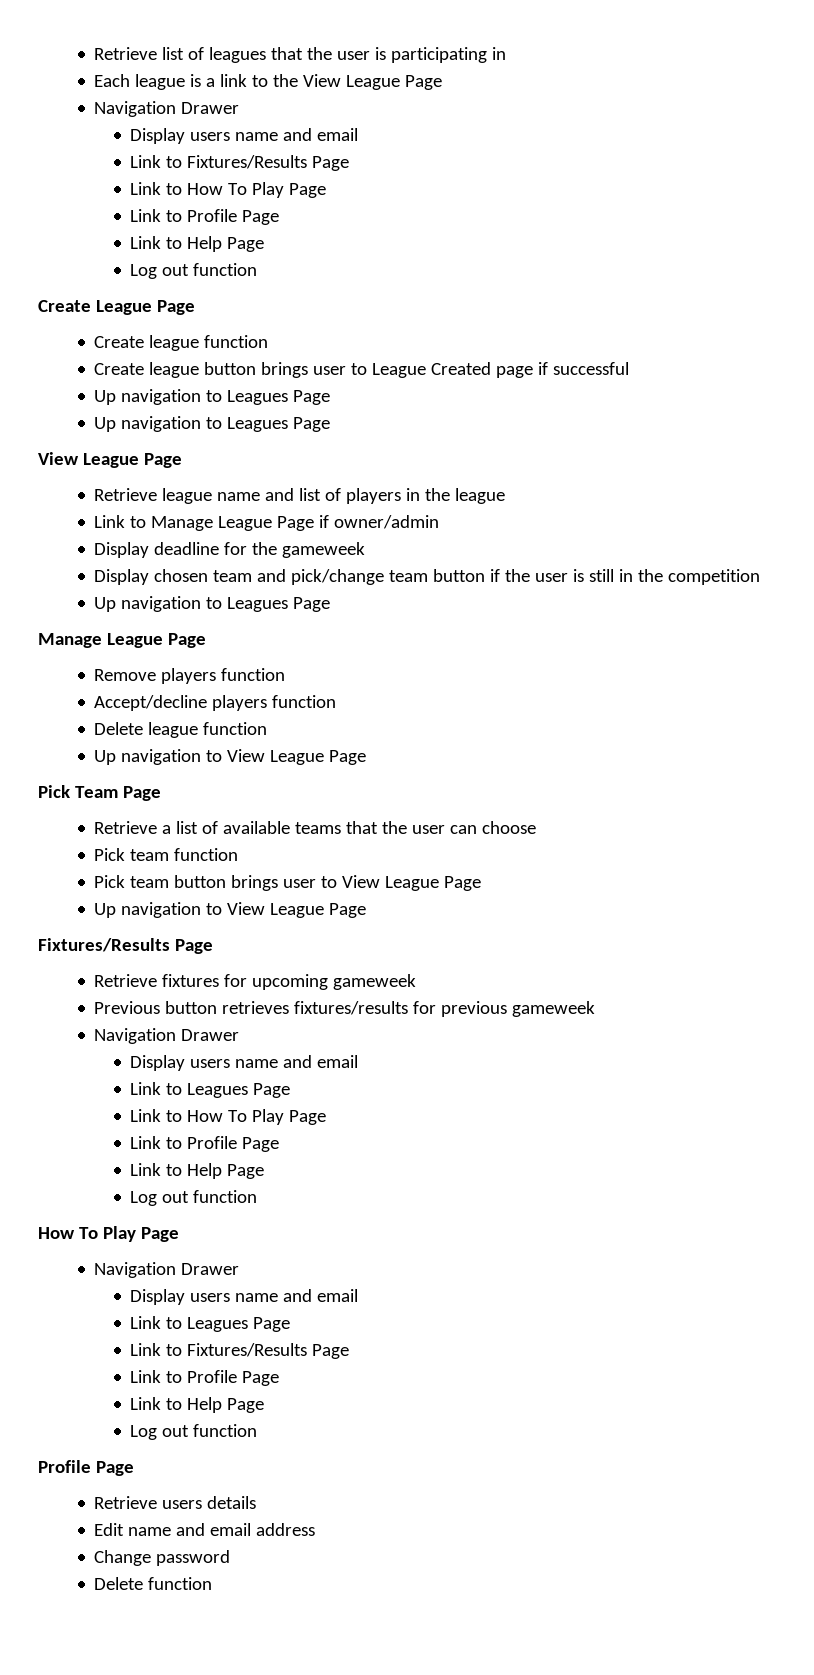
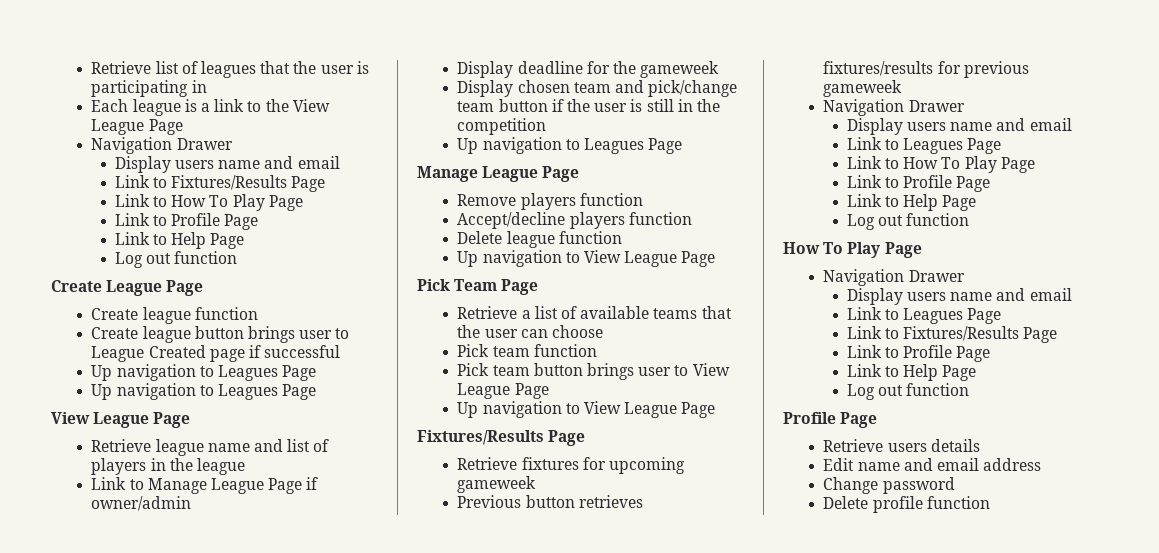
- Delete function
+ Delete profile function

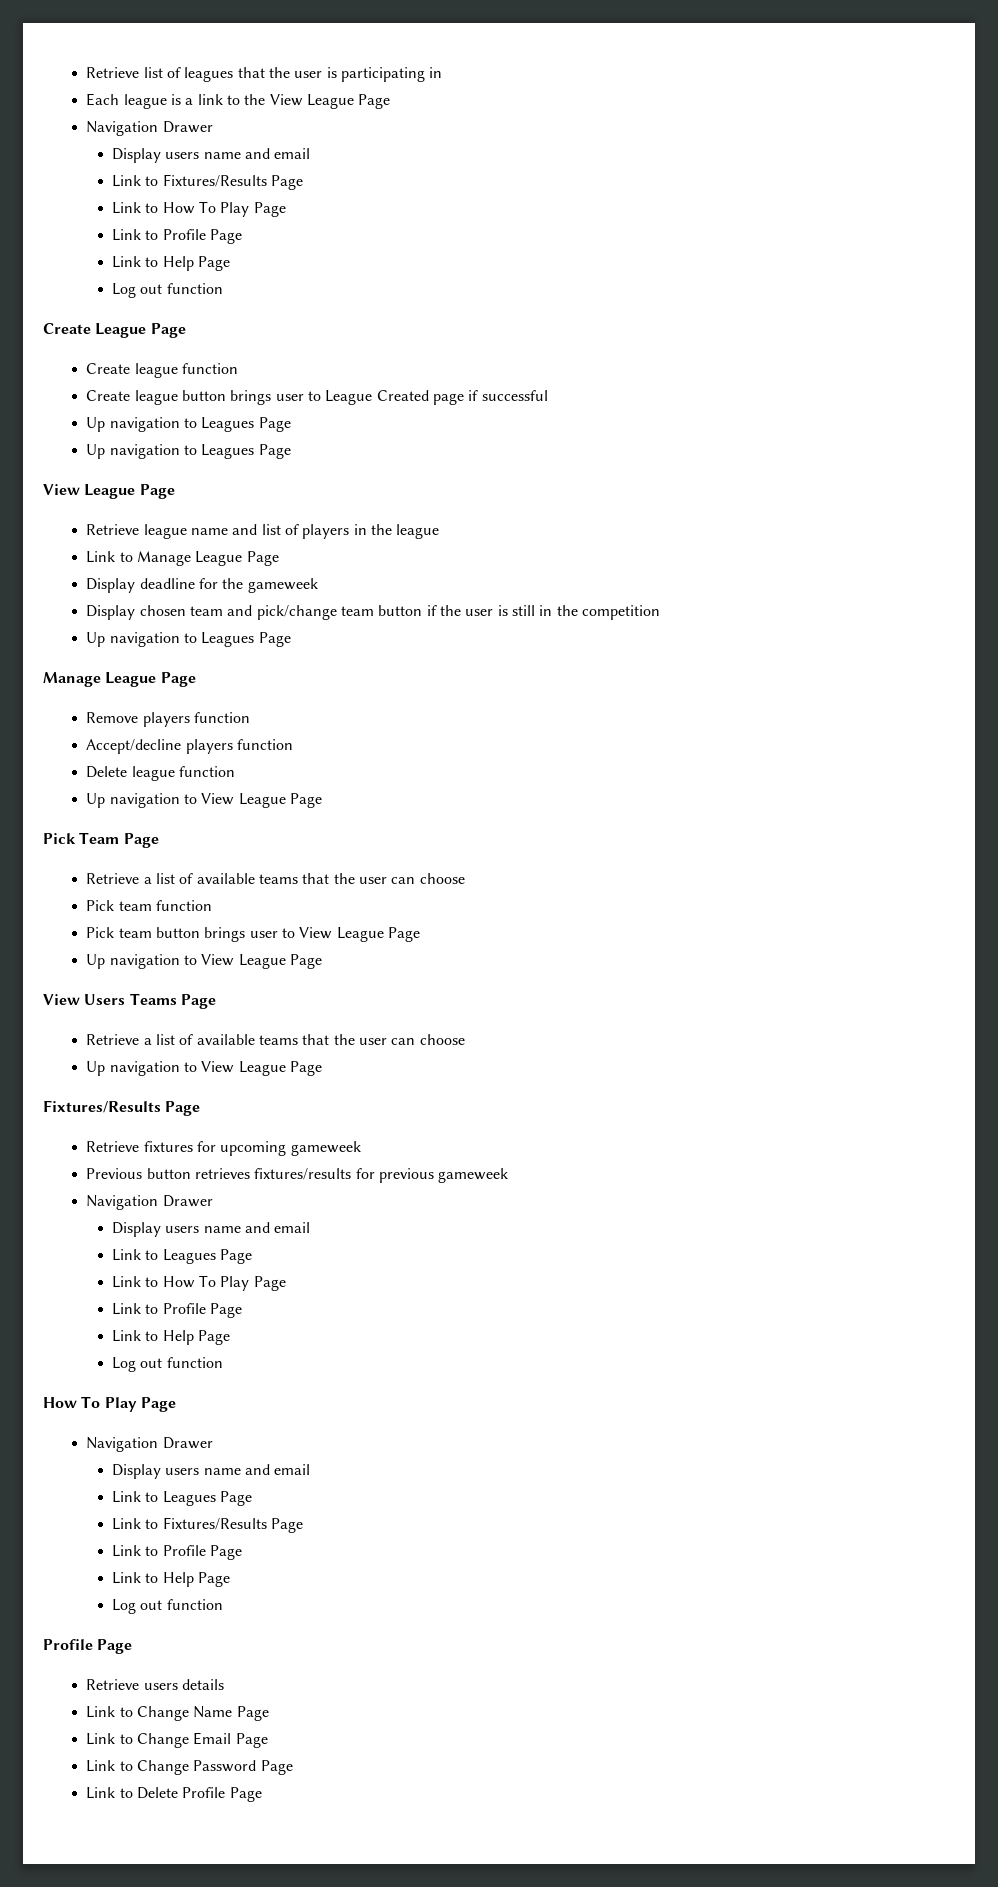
- Link to Manage League Page if owner/admin
+ Link to Manage League Page
+ View Users Teams Page
+ Retrieve a list of available teams that the user can choose
+ Up navigation to View League Page
- Edit name and email address
- Change password
- Delete profile function
+ Link to Change Name Page
+ Link to Change Email Page
+ Link to Change Password Page
+ Link to Delete Profile Page

